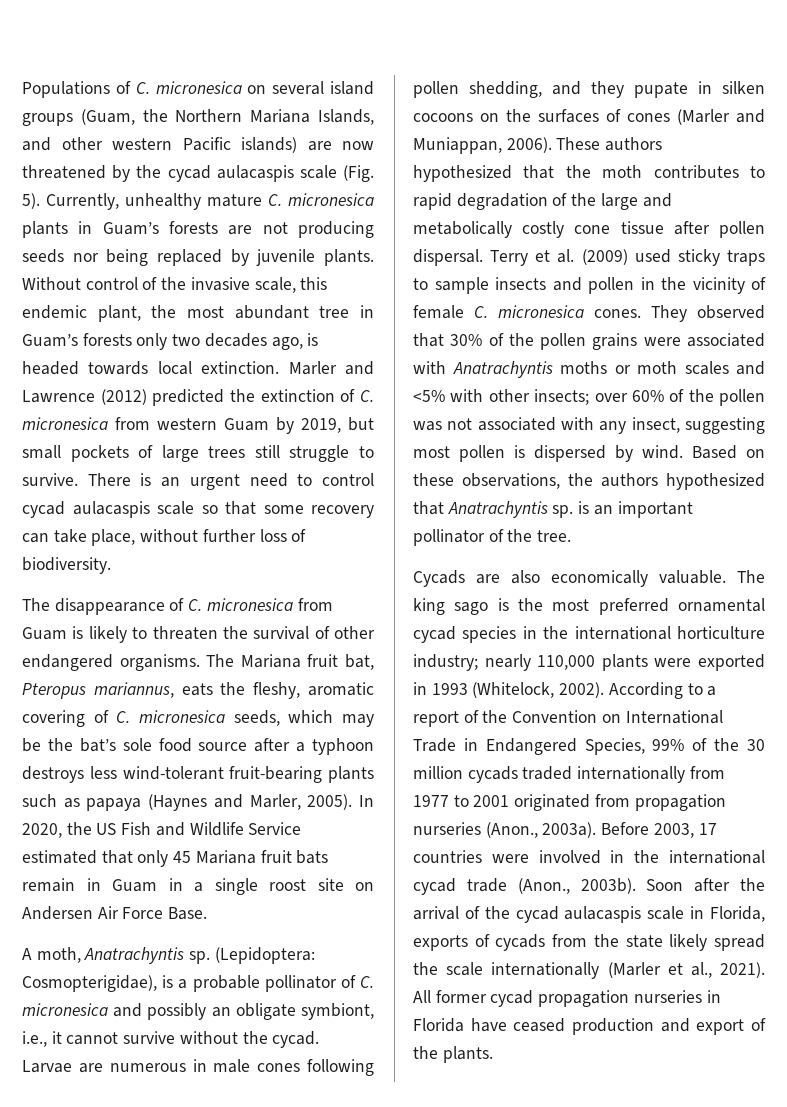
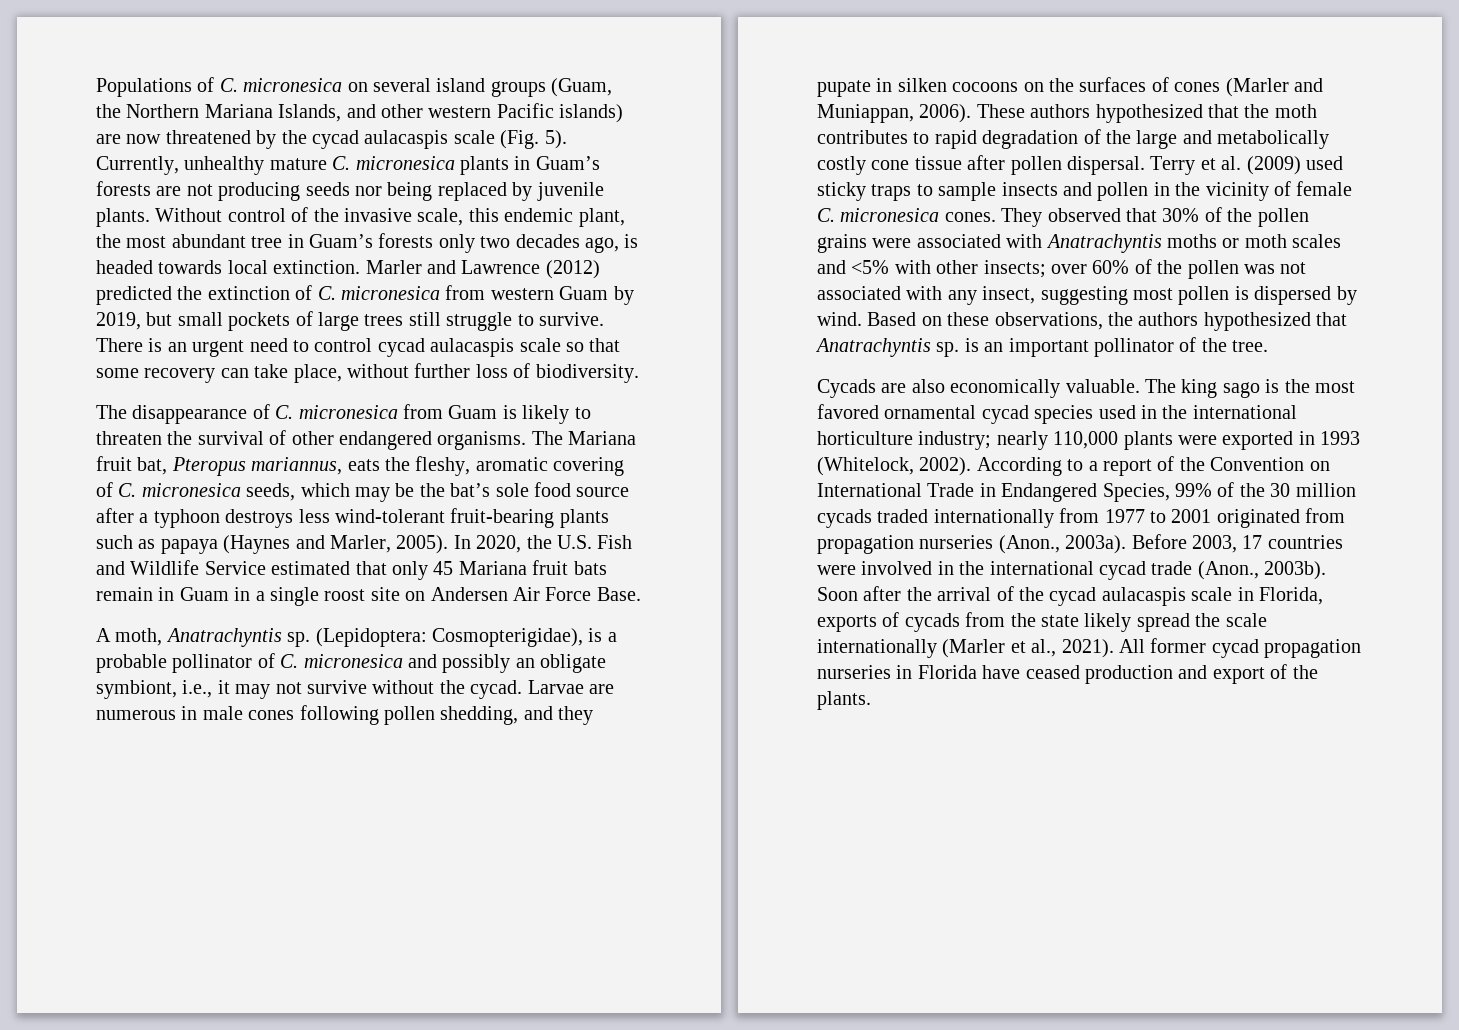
- In 2020, the US Fish and Wildlife Service estimated that only 45 Mariana fruit bats remain in Guam in a single roost site on Andersen Air Force Base.
+ In 2020, the U.S. Fish and Wildlife Service estimated that only 45 Mariana fruit bats remain in Guam in a single roost site on Andersen Air Force Base.
- (Lepidoptera: Cosmopterigidae), is a probable pollinator of C. micronesica and possibly an obligate symbiont, i.e., it cannot survive without the cycad.
+ (Lepidoptera: Cosmopterigidae), is a probable pollinator of C. micronesica and possibly an obligate symbiont, i.e., it may not survive without the cycad.
- The king sago is the most preferred ornamental cycad species in the international horticulture industry; nearly 110,000 plants were exported in 1993 (Whitelock, 2002).
+ The king sago is the most favored ornamental cycad species used in the international horticulture industry; nearly 110,000 plants were exported in 1993 (Whitelock, 2002).

